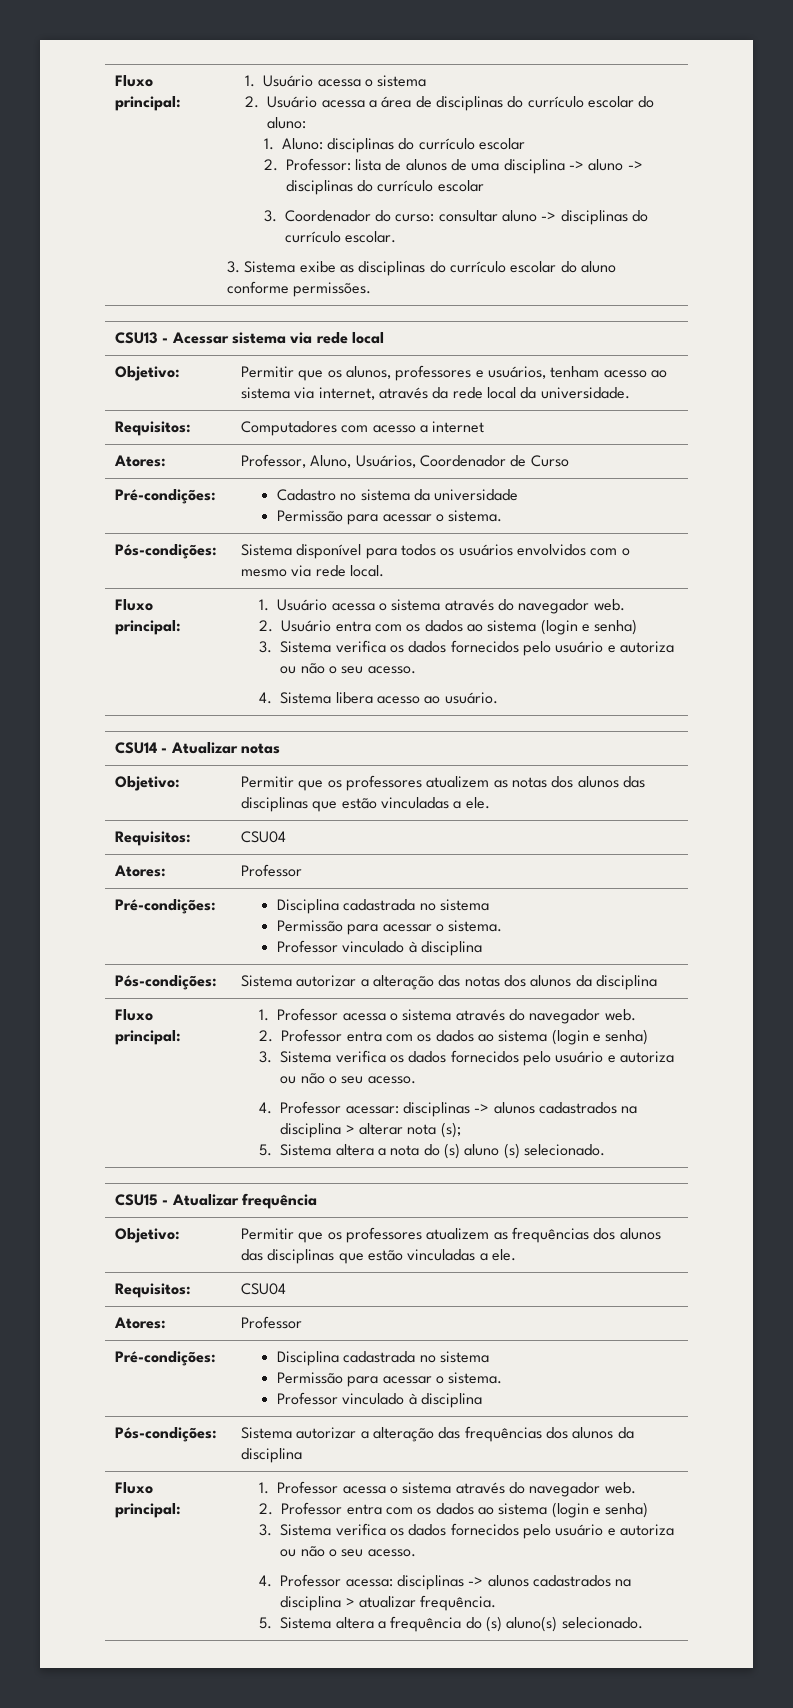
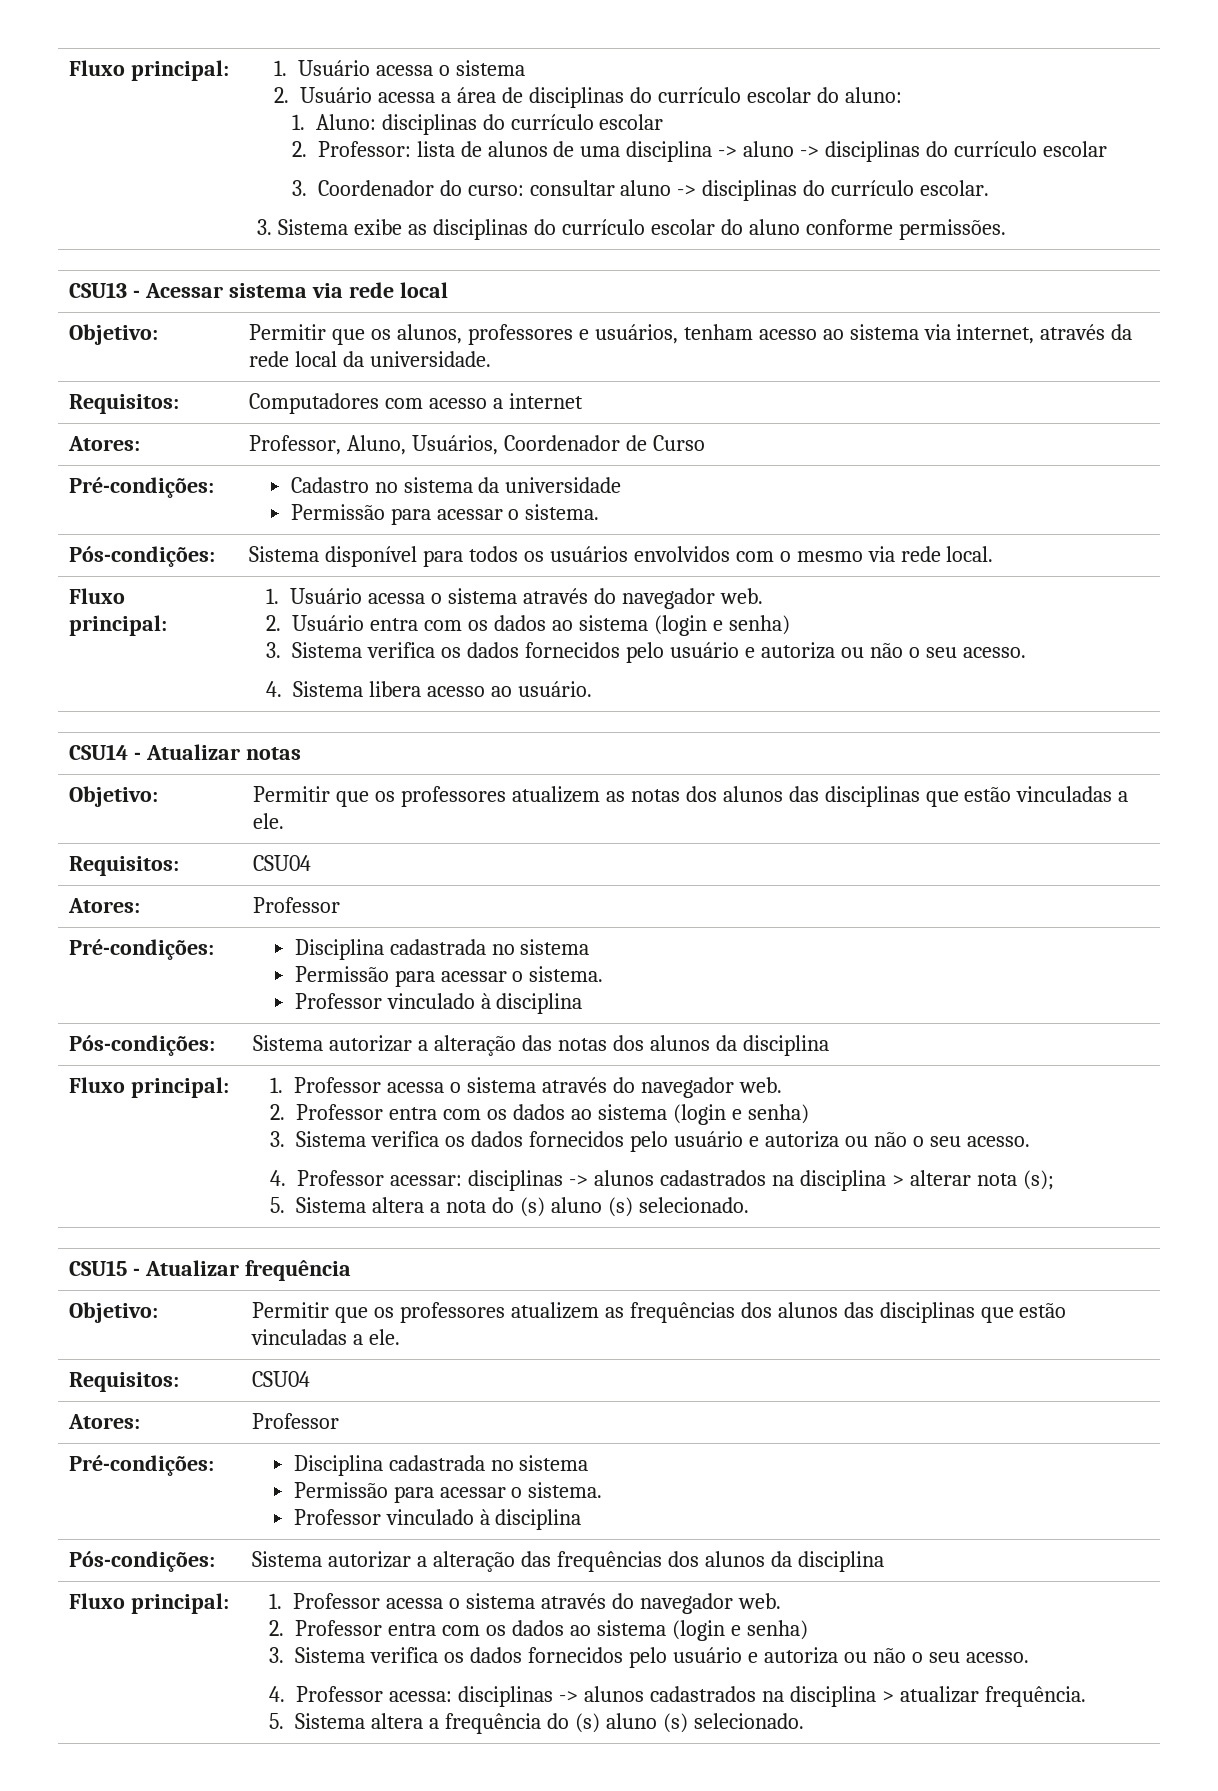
- 5. Sistema altera a frequência do (s) aluno(s) selecionado.
+ 5. Sistema altera a frequência do (s) aluno (s) selecionado.

